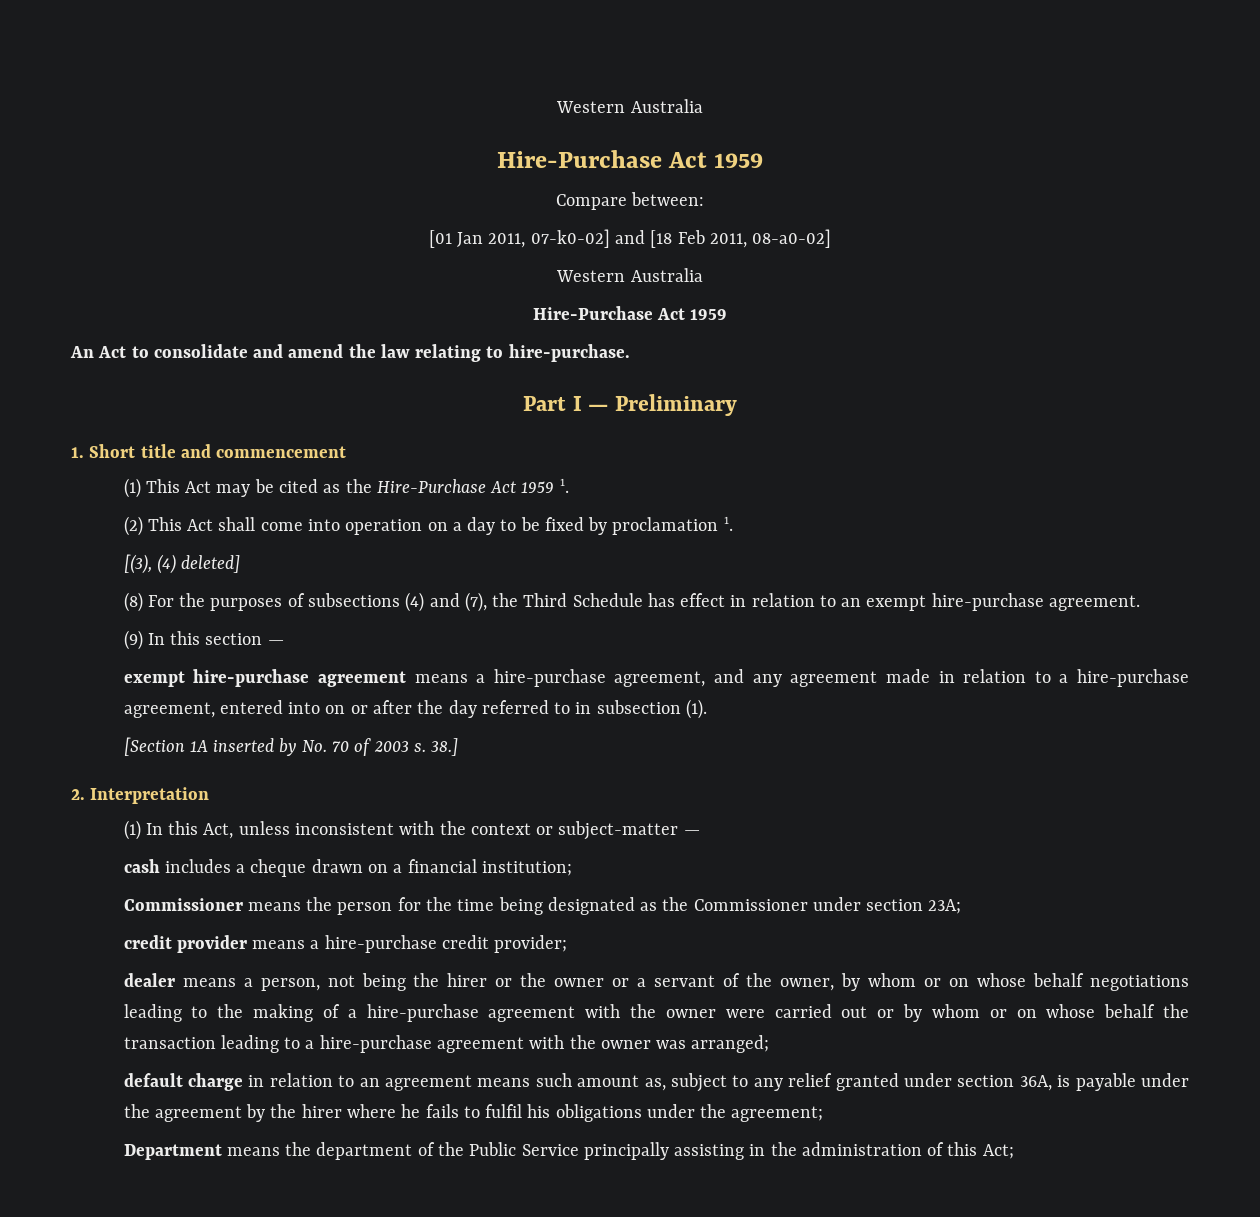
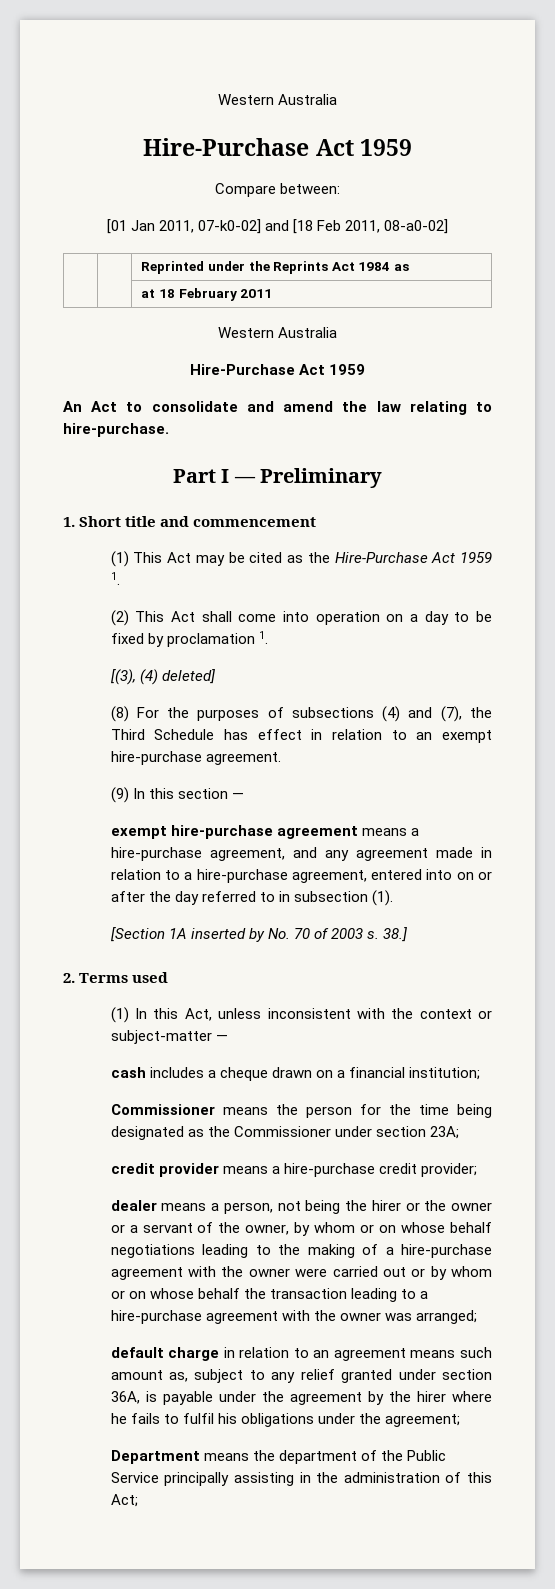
+ | | Reprinted under the Reprints Act 1984 as
+ | | at 18 February 2011
- 2. Interpretation
+ 2. Terms used

